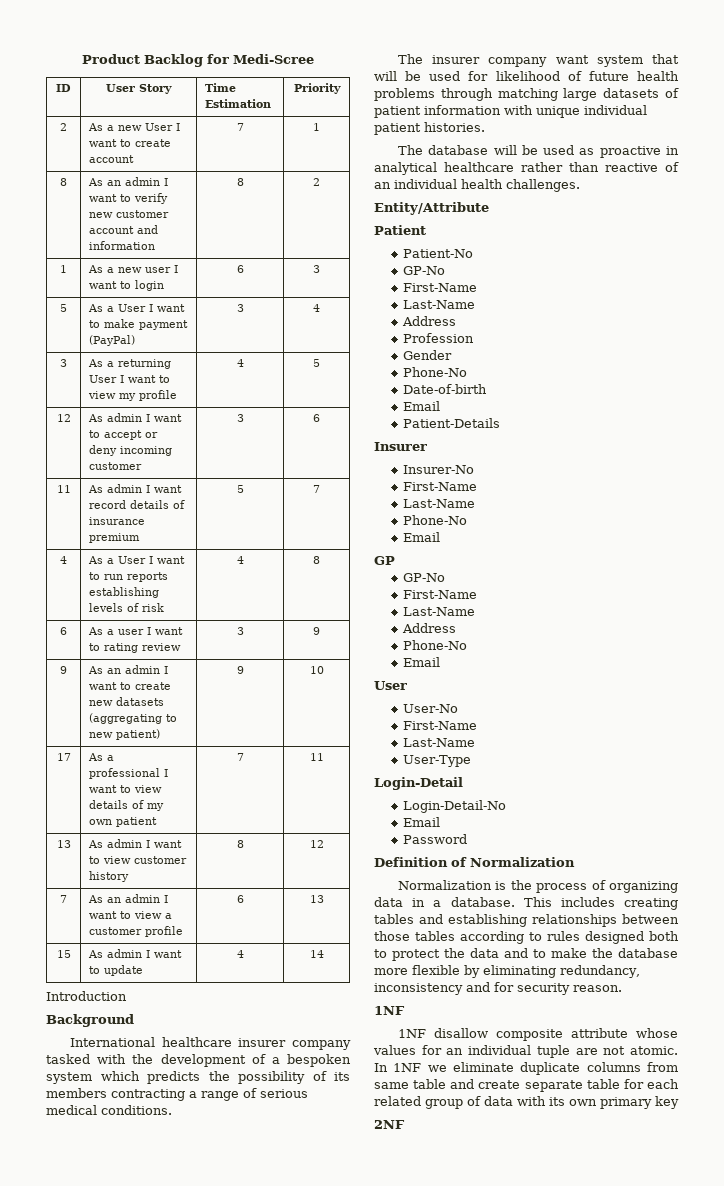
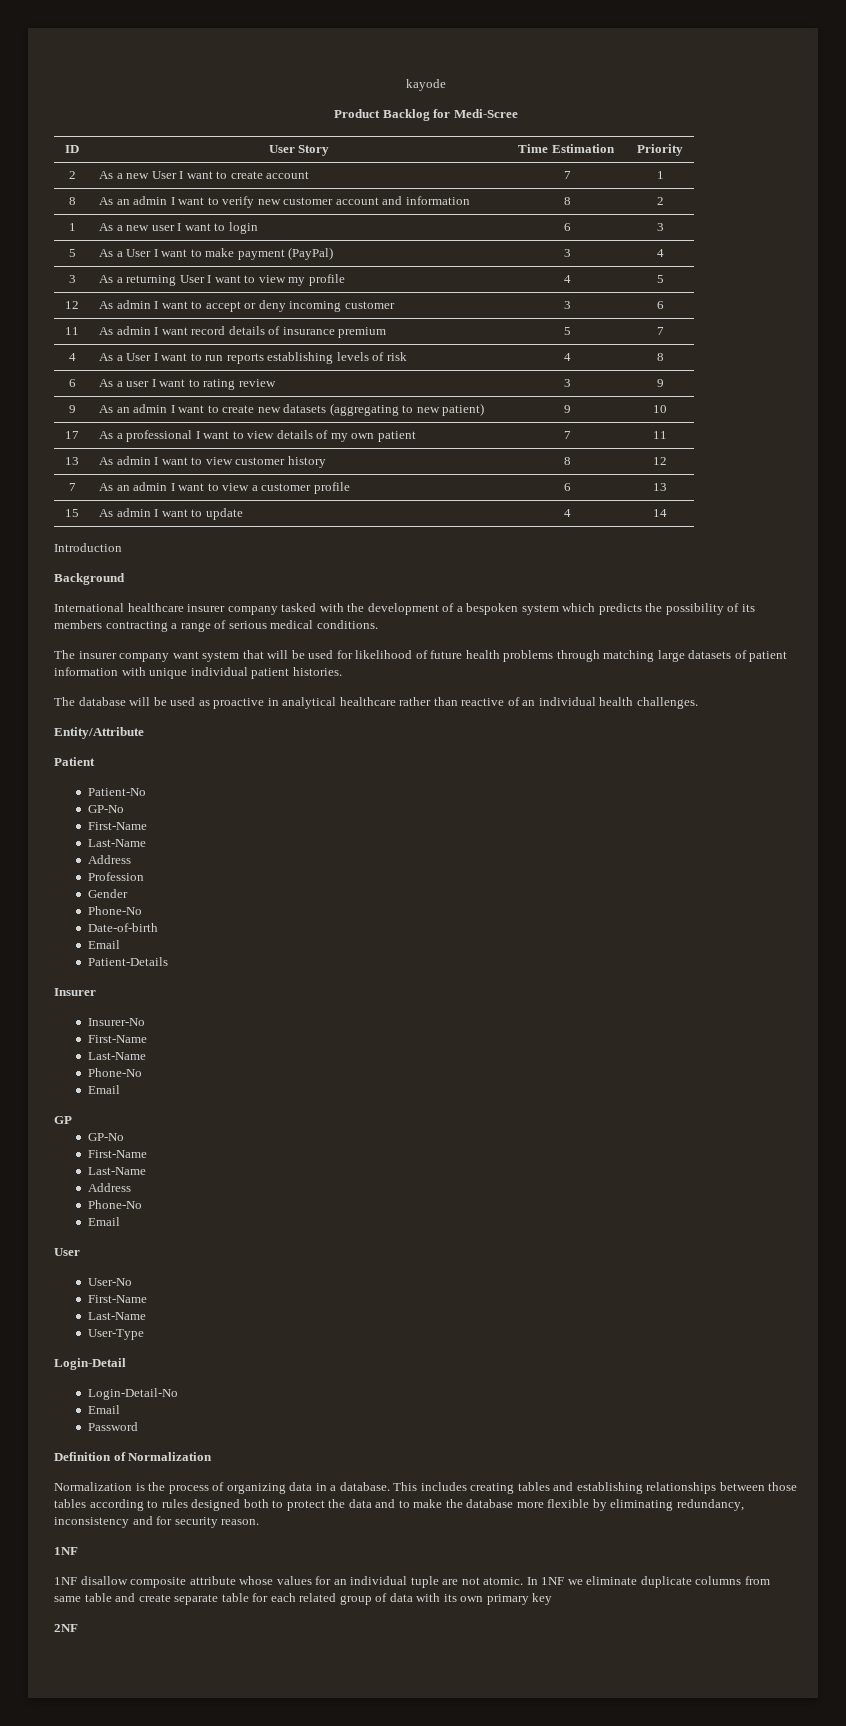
+ kayode

